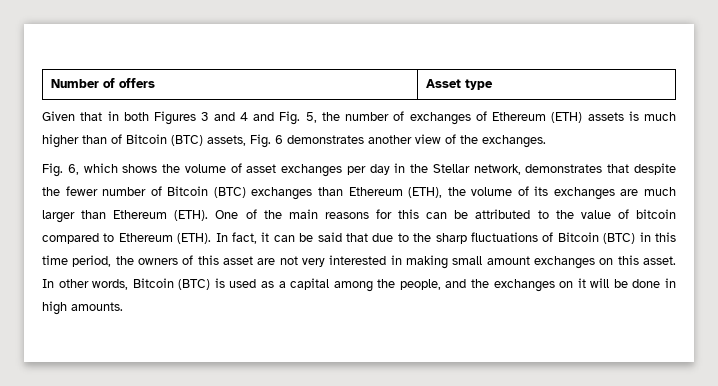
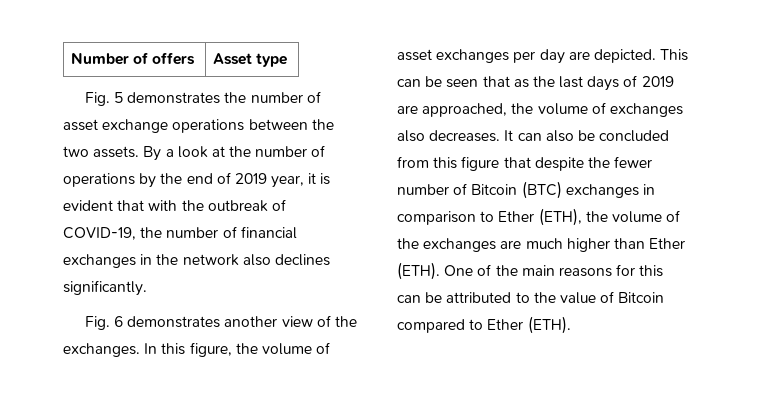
- Given that in both Figures 3 and 4 and Fig. 5, the number of exchanges of Ethereum (ETH) assets is much higher than of Bitcoin (BTC) assets, Fig. 6 demonstrates another view of the exchanges.
- Fig. 6, which shows the volume of asset exchanges per day in the Stellar network, demonstrates that despite the fewer number of Bitcoin (BTC) exchanges than Ethereum (ETH), the volume of its exchanges are much larger than Ethereum (ETH).
+ Fig. 5 demonstrates the number of asset exchange operations between the two assets. By a look at the number of operations by the end of 2019 year, it is evident that with the outbreak of COVID-19, the number of financial exchanges in the network also declines significantly.
+ Fig. 6 demonstrates another view of the exchanges. In this figure, the volume of asset exchanges per day are depicted. This can be seen that as the last days of 2019 are approached, the volume of exchanges also decreases. It can also be concluded from this figure that despite the fewer number of Bitcoin (BTC) exchanges in comparison to Ether (ETH), the volume of the exchanges are much higher than Ether (ETH).
- One of the main reasons for this can be attributed to the value of bitcoin compared to Ethereum (ETH). In fact, it can be said that due to the sharp fluctuations of Bitcoin (BTC) in this time period, the owners of this asset are not very interested in making small amount exchanges on this asset. In other words, Bitcoin (BTC) is used as a capital among the people, and the exchanges on it will be done in high amounts.
+ One of the main reasons for this can be attributed to the value of Bitcoin compared to Ether (ETH).

